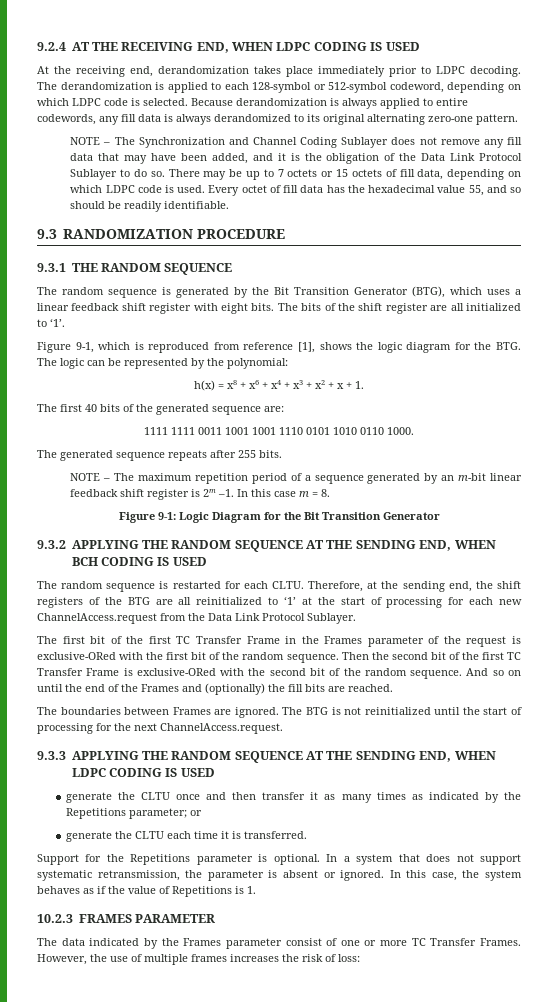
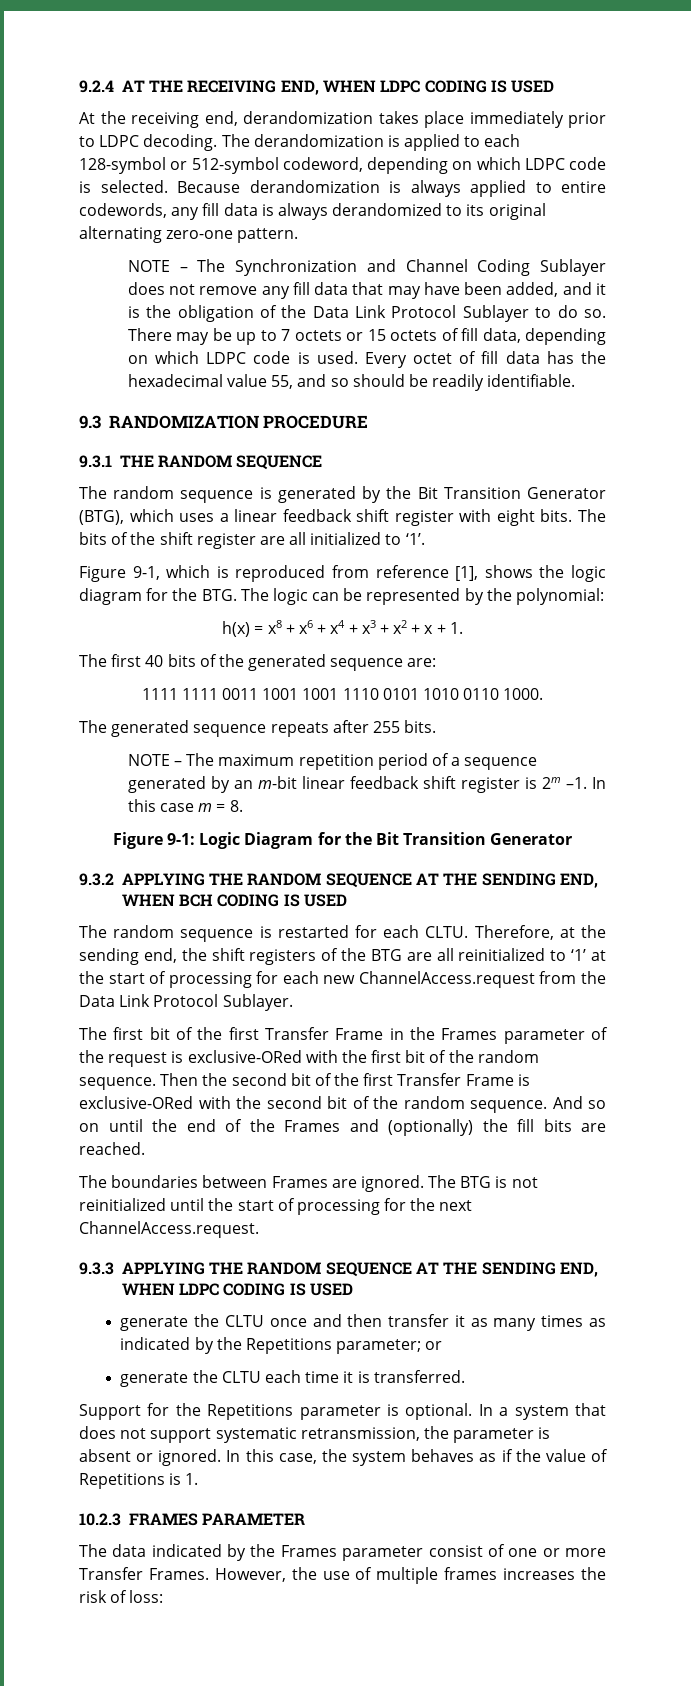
- The first bit of the first TC Transfer Frame in the Frames parameter of the request is exclusive-ORed with the first bit of the random sequence.
+ The first bit of the first Transfer Frame in the Frames parameter of the request is exclusive-ORed with the first bit of the random sequence.
- Then the second bit of the first TC Transfer Frame is exclusive-ORed with the second bit of the random sequence.
+ Then the second bit of the first Transfer Frame is exclusive-ORed with the second bit of the random sequence.
- The data indicated by the Frames parameter consist of one or more TC Transfer Frames.
+ The data indicated by the Frames parameter consist of one or more Transfer Frames.

